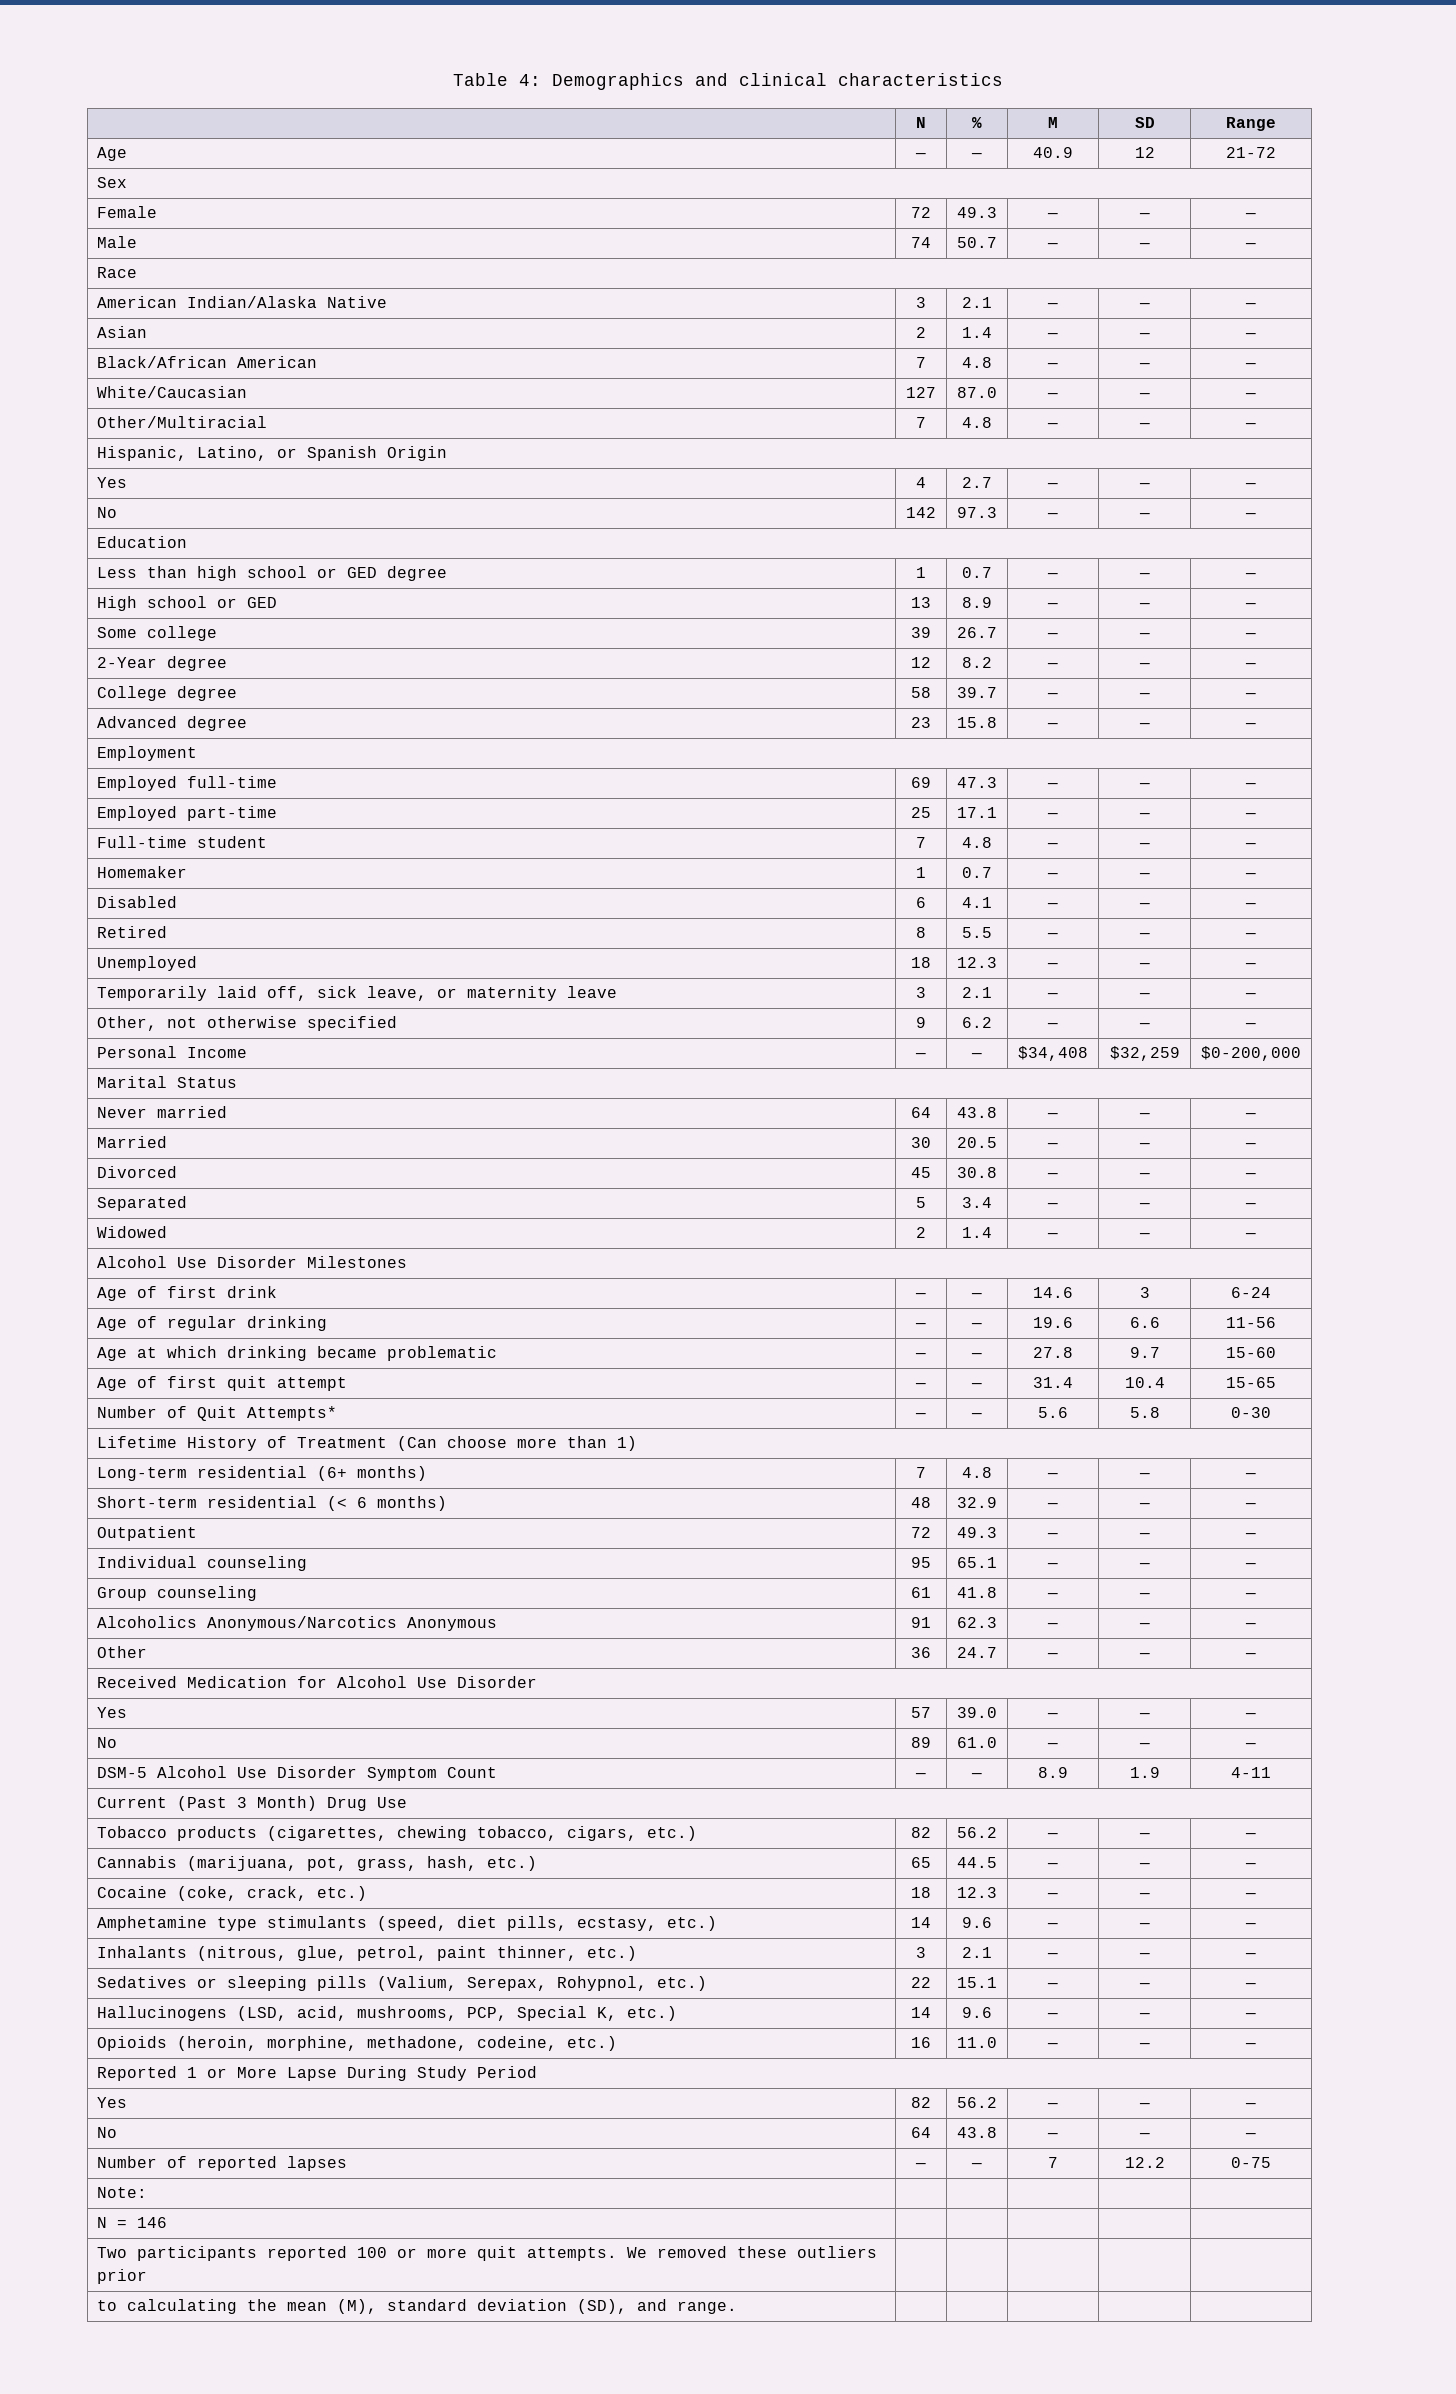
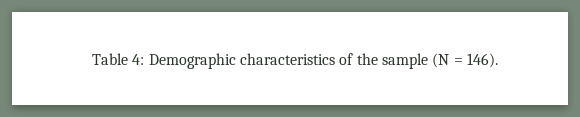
- Table 4: Demographics and clinical characteristics
- | N | % | M | SD | Range
- Age | — | — | 40.9 | 12 | 21-72
- Sex
- Female | 72 | 49.3 | — | — | —
- Male | 74 | 50.7 | — | — | —
- Race
- American Indian/Alaska Native | 3 | 2.1 | — | — | —
- Asian | 2 | 1.4 | — | — | —
- Black/African American | 7 | 4.8 | — | — | —
- White/Caucasian | 127 | 87.0 | — | — | —
- Other/Multiracial | 7 | 4.8 | — | — | —
- Hispanic, Latino, or Spanish Origin
- Yes | 4 | 2.7 | — | — | —
- No | 142 | 97.3 | — | — | —
- Education
- Less than high school or GED degree | 1 | 0.7 | — | — | —
- High school or GED | 13 | 8.9 | — | — | —
- Some college | 39 | 26.7 | — | — | —
- 2-Year degree | 12 | 8.2 | — | — | —
- College degree | 58 | 39.7 | — | — | —
- Advanced degree | 23 | 15.8 | — | — | —
- Employment
- Employed full-time | 69 | 47.3 | — | — | —
- Employed part-time | 25 | 17.1 | — | — | —
- Full-time student | 7 | 4.8 | — | — | —
- Homemaker | 1 | 0.7 | — | — | —
- Disabled | 6 | 4.1 | — | — | —
- Retired | 8 | 5.5 | — | — | —
- Unemployed | 18 | 12.3 | — | — | —
- Temporarily laid off, sick leave, or maternity leave | 3 | 2.1 | — | — | —
- Other, not otherwise specified | 9 | 6.2 | — | — | —
- Personal Income | — | — | $34,408 | $32,259 | $0-200,000
- Marital Status
- Never married | 64 | 43.8 | — | — | —
- Married | 30 | 20.5 | — | — | —
- Divorced | 45 | 30.8 | — | — | —
- Separated | 5 | 3.4 | — | — | —
- Widowed | 2 | 1.4 | — | — | —
- Alcohol Use Disorder Milestones
- Age of first drink | — | — | 14.6 | 3 | 6-24
- Age of regular drinking | — | — | 19.6 | 6.6 | 11-56
- Age at which drinking became problematic | — | — | 27.8 | 9.7 | 15-60
- Age of first quit attempt | — | — | 31.4 | 10.4 | 15-65
- Number of Quit Attempts* | — | — | 5.6 | 5.8 | 0-30
- Lifetime History of Treatment (Can choose more than 1)
- Long-term residential (6+ months) | 7 | 4.8 | — | — | —
- Short-term residential (< 6 months) | 48 | 32.9 | — | — | —
- Outpatient | 72 | 49.3 | — | — | —
- Individual counseling | 95 | 65.1 | — | — | —
- Group counseling | 61 | 41.8 | — | — | —
- Alcoholics Anonymous/Narcotics Anonymous | 91 | 62.3 | — | — | —
- Other | 36 | 24.7 | — | — | —
- Received Medication for Alcohol Use Disorder
- Yes | 57 | 39.0 | — | — | —
- No | 89 | 61.0 | — | — | —
- DSM-5 Alcohol Use Disorder Symptom Count | — | — | 8.9 | 1.9 | 4-11
- Current (Past 3 Month) Drug Use
- Tobacco products (cigarettes, chewing tobacco, cigars, etc.) | 82 | 56.2 | — | — | —
- Cannabis (marijuana, pot, grass, hash, etc.) | 65 | 44.5 | — | — | —
- Cocaine (coke, crack, etc.) | 18 | 12.3 | — | — | —
- Amphetamine type stimulants (speed, diet pills, ecstasy, etc.) | 14 | 9.6 | — | — | —
- Inhalants (nitrous, glue, petrol, paint thinner, etc.) | 3 | 2.1 | — | — | —
- Sedatives or sleeping pills (Valium, Serepax, Rohypnol, etc.) | 22 | 15.1 | — | — | —
- Hallucinogens (LSD, acid, mushrooms, PCP, Special K, etc.) | 14 | 9.6 | — | — | —
- Opioids (heroin, morphine, methadone, codeine, etc.) | 16 | 11.0 | — | — | —
- Reported 1 or More Lapse During Study Period
- Yes | 82 | 56.2 | — | — | —
- No | 64 | 43.8 | — | — | —
- Number of reported lapses | — | — | 7 | 12.2 | 0-75
- Note: | | | | |
- N = 146 | | | | |
- Two participants reported 100 or more quit attempts. We removed these outliers prior | | | | |
- to calculating the mean (M), standard deviation (SD), and range. | | | | |
+ Table 4: Demographic characteristics of the sample (N = 146).

